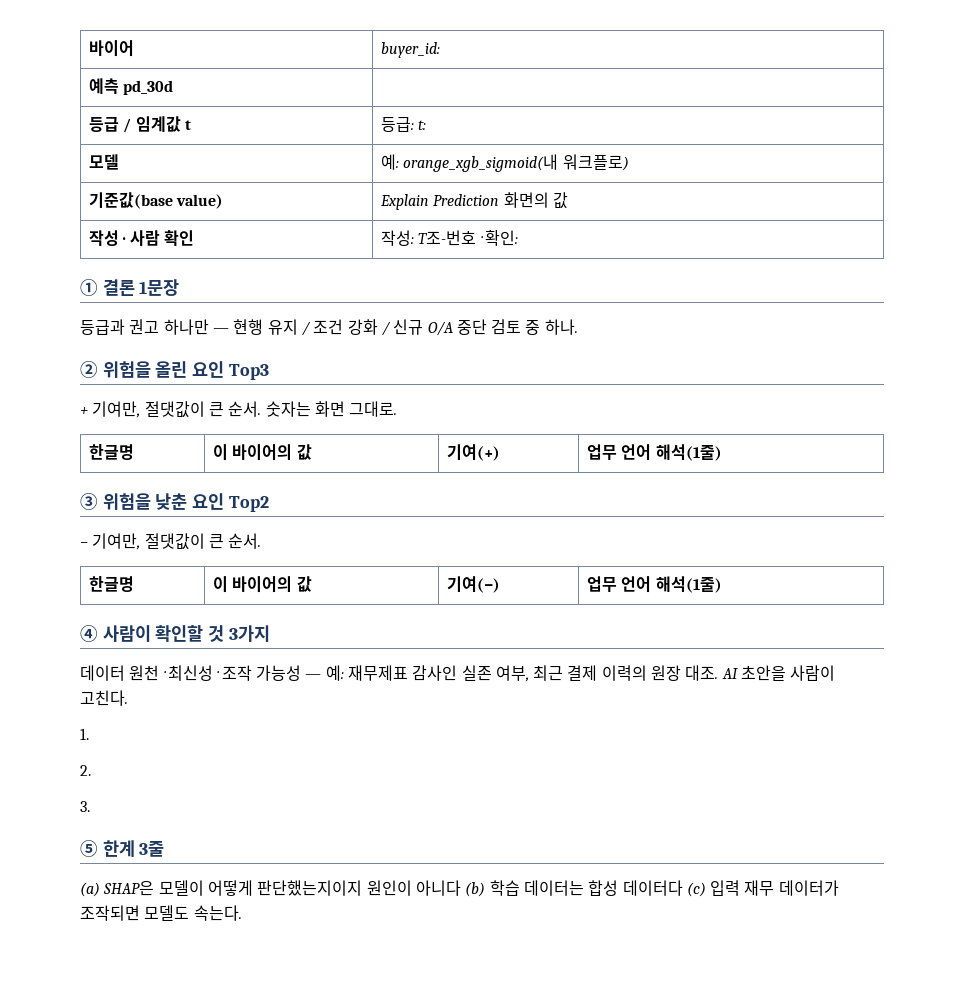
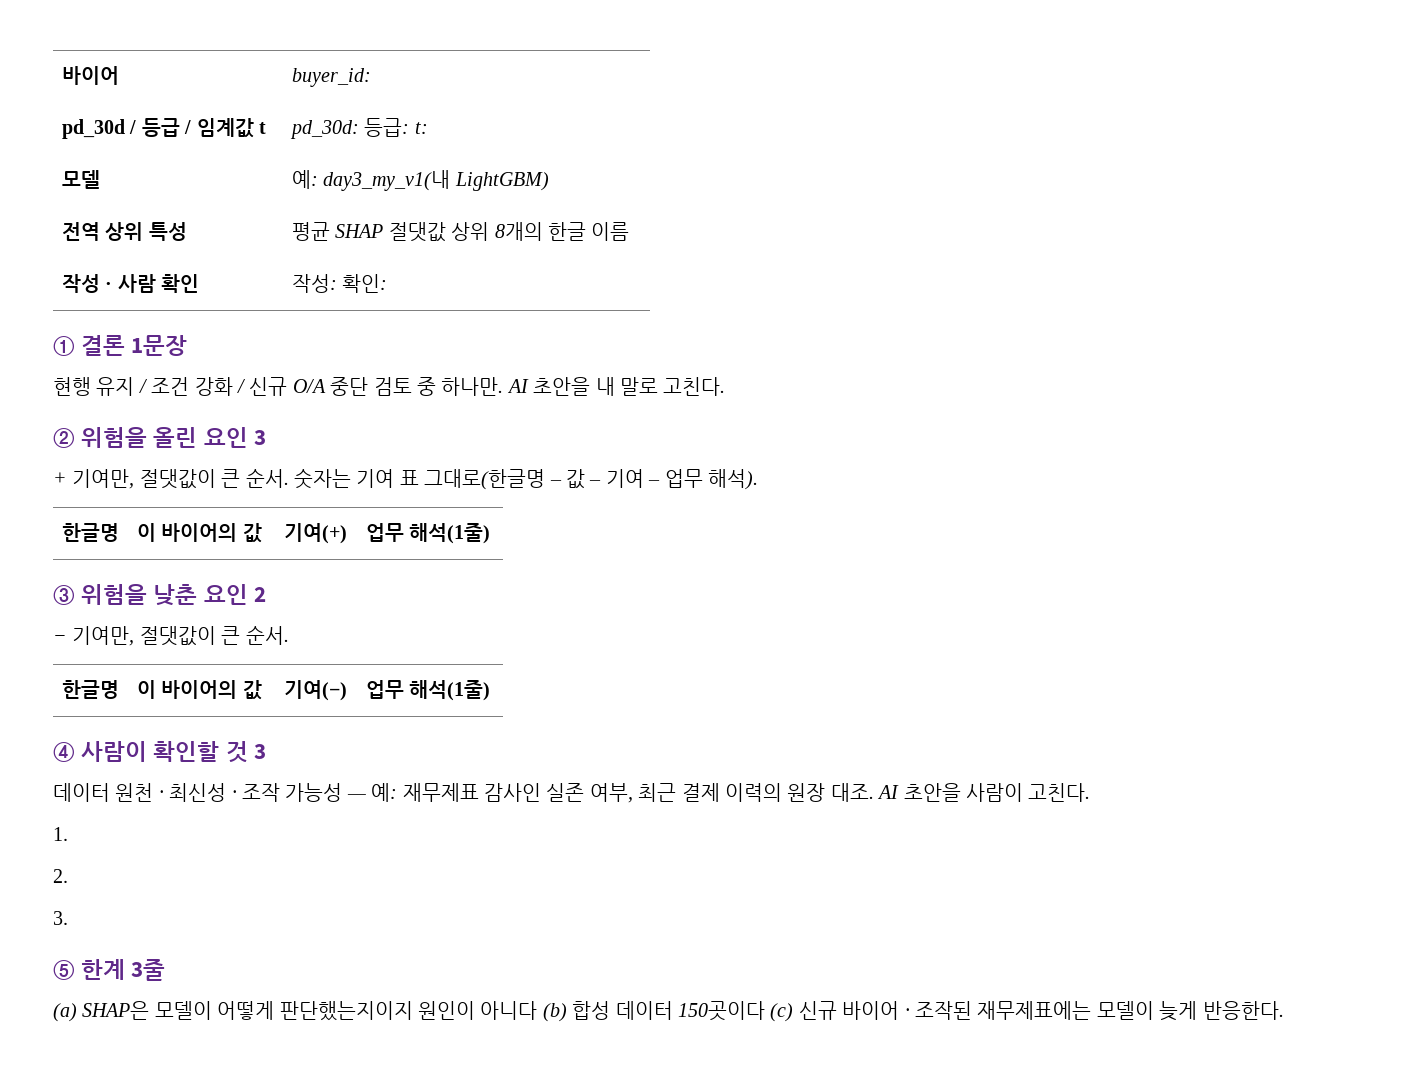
- 예측 pd_30d |
- 등급 / 임계값 t | 등급: t:
+ pd_30d / 등급 / 임계값 t | pd_30d: 등급: t:
- 모델 | 예: orange_xgb_sigmoid(내 워크플로)
- 기준값(base value) | Explain Prediction 화면의 값
+ 모델 | 예: day3_my_v1(내 LightGBM)
+ 전역 상위 특성 | 평균 SHAP 절댓값 상위 8개의 한글 이름
- 작성 · 사람 확인 | 작성: T조-번호 · 확인:
+ 작성 · 사람 확인 | 작성: 확인:
- 등급과 권고 하나만 — 현행 유지 / 조건 강화 / 신규 O/A 중단 검토 중 하나.
+ 현행 유지 / 조건 강화 / 신규 O/A 중단 검토 중 하나만. AI 초안을 내 말로 고친다.
- ② 위험을 올린 요인 Top3
+ ② 위험을 올린 요인 3
- 숫자는 화면 그대로.
+ 숫자는 기여 표 그대로(한글명 – 값 – 기여 – 업무 해석).
- 한글명 | 이 바이어의 값 | 기여(+) | 업무 언어 해석(1줄)
+ 한글명 | 이 바이어의 값 | 기여(+) | 업무 해석(1줄)
- ③ 위험을 낮춘 요인 Top2
+ ③ 위험을 낮춘 요인 2
- 한글명 | 이 바이어의 값 | 기여(−) | 업무 언어 해석(1줄)
+ 한글명 | 이 바이어의 값 | 기여(−) | 업무 해석(1줄)
- ④ 사람이 확인할 것 3가지
+ ④ 사람이 확인할 것 3
- (a) SHAP은 모델이 어떻게 판단했는지이지 원인이 아니다 (b) 학습 데이터는 합성 데이터다 (c) 입력 재무 데이터가 조작되면 모델도 속는다.
+ (a) SHAP은 모델이 어떻게 판단했는지이지 원인이 아니다 (b) 합성 데이터 150곳이다 (c) 신규 바이어 · 조작된 재무제표에는 모델이 늦게 반응한다.

